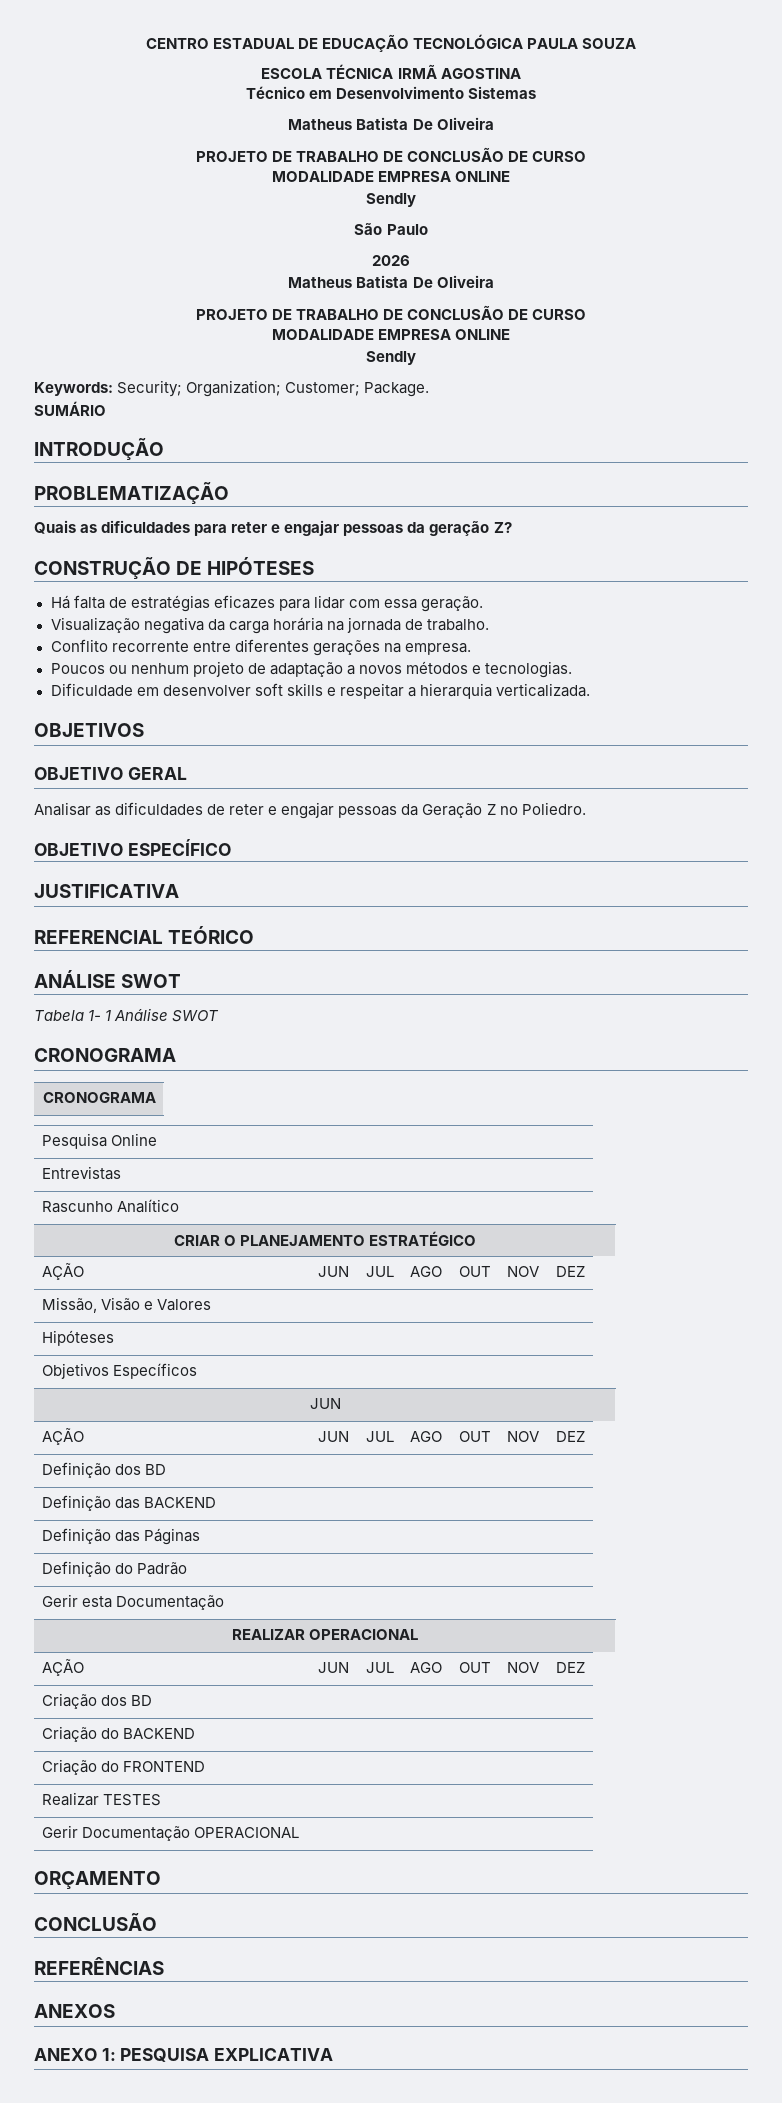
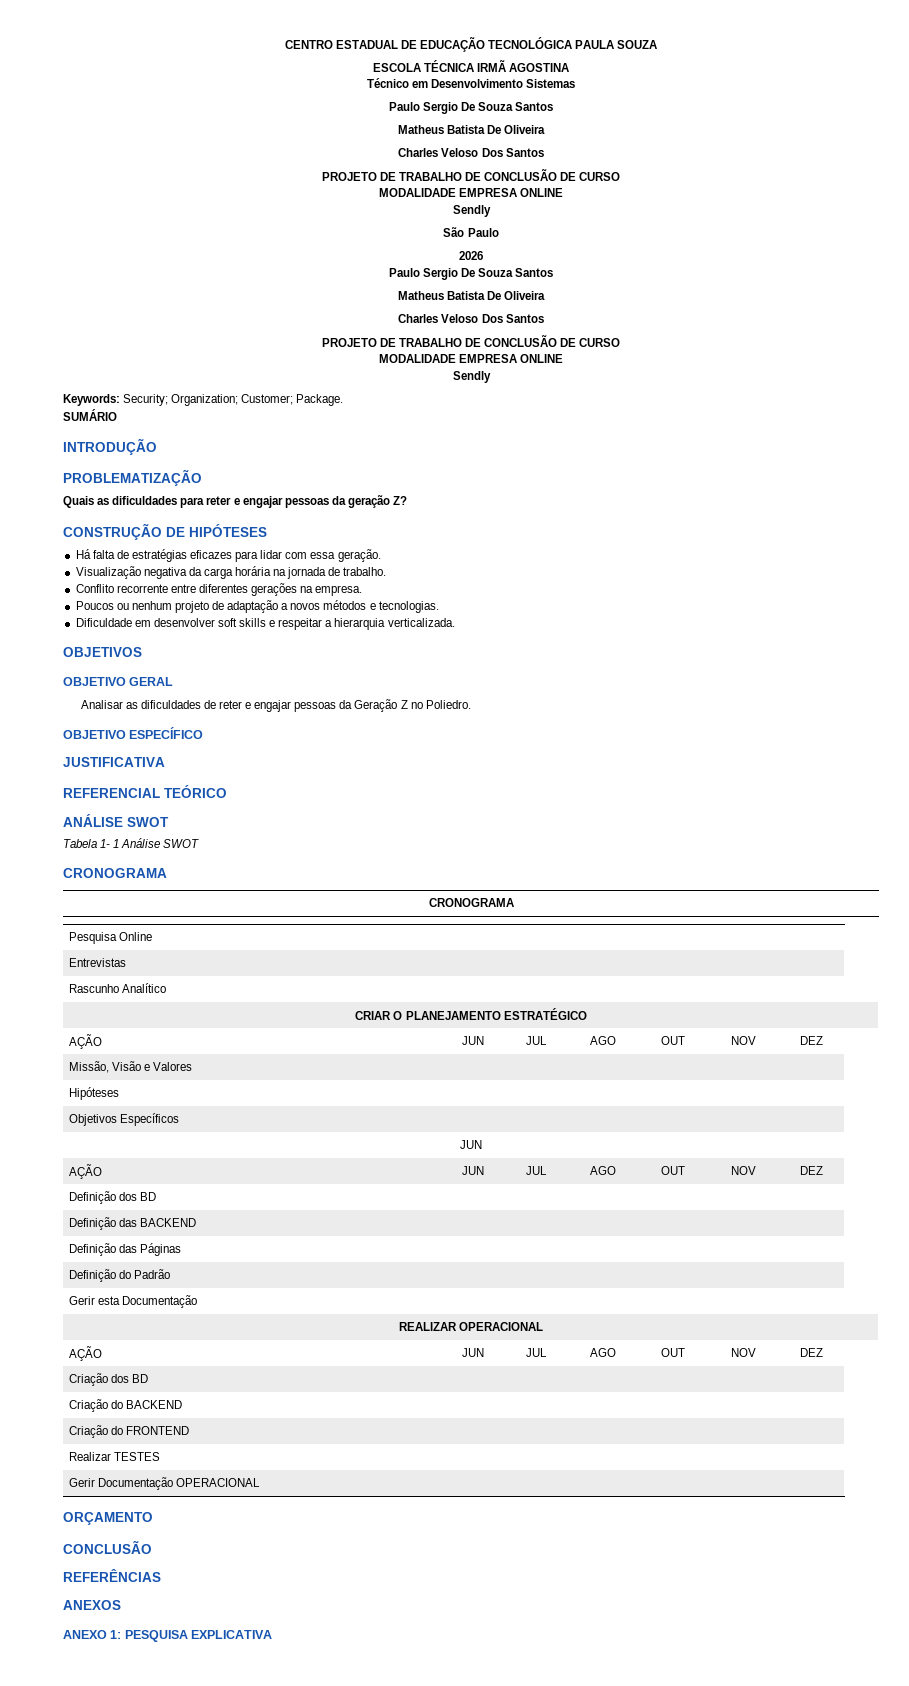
  Técnico em Desenvolvimento Sistemas
+ Paulo Sergio De Souza Santos
  Matheus Batista De Oliveira
+ Charles Veloso Dos Santos
  2026
+ Paulo Sergio De Souza Santos
  Matheus Batista De Oliveira
+ Charles Veloso Dos Santos

